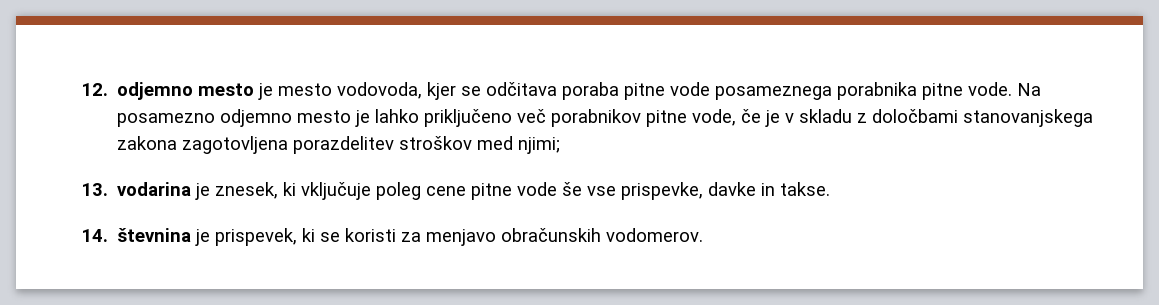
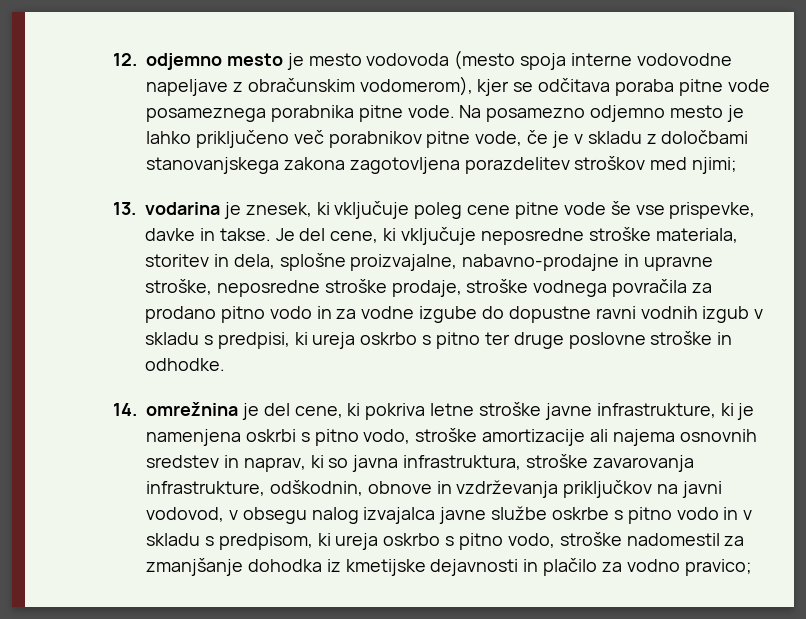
- 12. odjemno mesto je mesto vodovoda, kjer se odčitava poraba pitne vode posameznega porabnika pitne vode.
+ 12. odjemno mesto je mesto vodovoda (mesto spoja interne vodovodne napeljave z obračunskim vodomerom), kjer se odčitava poraba pitne vode posameznega porabnika pitne vode.
- 13. vodarina je znesek, ki vključuje poleg cene pitne vode še vse prispevke, davke in takse.
- 14. števnina je prispevek, ki se koristi za menjavo obračunskih vodomerov.
+ 13. vodarina je znesek, ki vključuje poleg cene pitne vode še vse prispevke, davke in takse. Je del cene, ki vključuje neposredne stroške materiala, storitev in dela, splošne proizvajalne, nabavno-prodajne in upravne stroške, neposredne stroške prodaje, stroške vodnega povračila za prodano pitno vodo in za vodne izgube do dopustne ravni vodnih izgub v skladu s predpisi, ki ureja oskrbo s pitno ter druge poslovne stroške in odhodke.
+ 14. omrežnina je del cene, ki pokriva letne stroške javne infrastrukture, ki je namenjena oskrbi s pitno vodo, stroške amortizacije ali najema osnovnih sredstev in naprav, ki so javna infrastruktura, stroške zavarovanja infrastrukture, odškodnin, obnove in vzdrževanja priključkov na javni vodovod, v obsegu nalog izvajalca javne službe oskrbe s pitno vodo in v skladu s predpisom, ki ureja oskrbo s pitno vodo, stroške nadomestil za zmanjšanje dohodka iz kmetijske dejavnosti in plačilo za vodno pravico;

